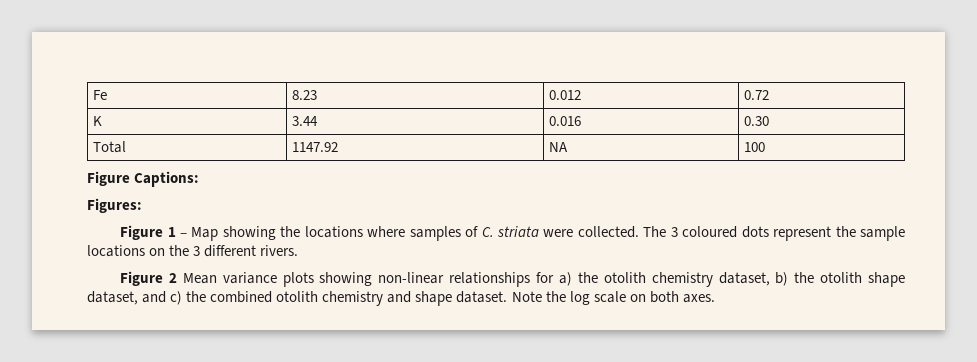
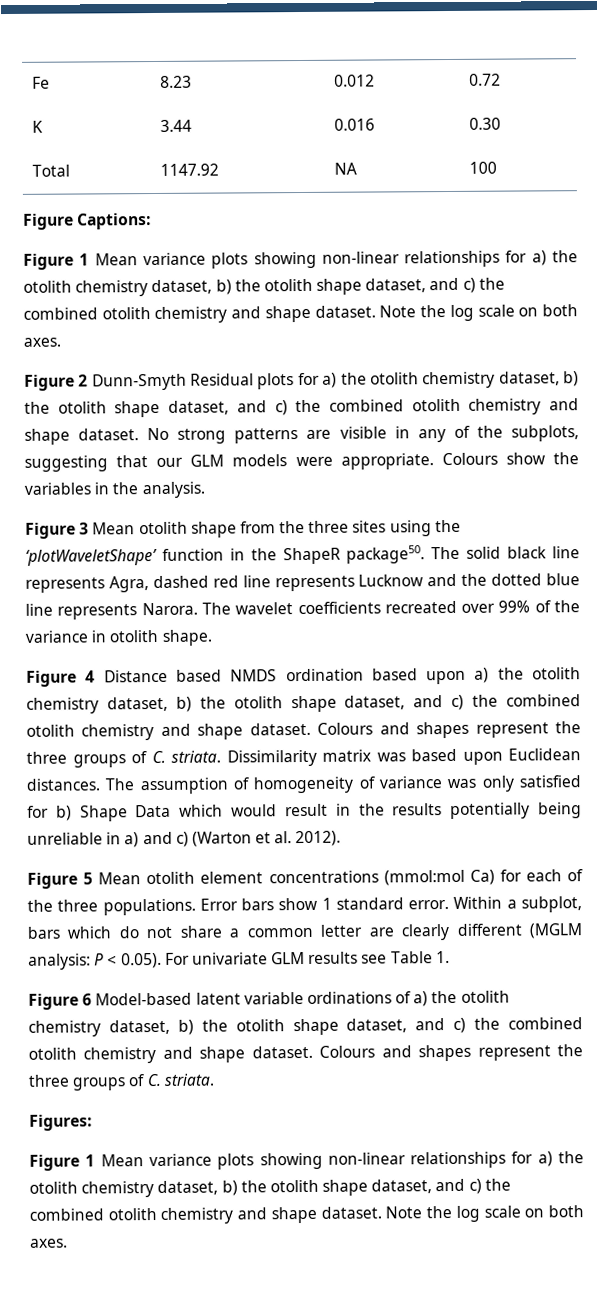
  Figure Captions:
- Figures:
- Figure 1 – Map showing the locations where samples of C. striata were collected. The 3 coloured dots represent the sample locations on the 3 different rivers.
- Figure 2 Mean variance plots showing non-linear relationships for a) the otolith chemistry dataset, b) the otolith shape dataset, and c) the combined otolith chemistry and shape dataset.
+ Figure 1 Mean variance plots showing non-linear relationships for a) the otolith chemistry dataset, b) the otolith shape dataset, and c) the combined otolith chemistry and shape dataset.
+ Figure 2 Dunn-Smyth Residual plots for a) the otolith chemistry dataset, b) the otolith shape dataset, and c) the combined otolith chemistry and shape dataset. No strong patterns are visible in any of the subplots, suggesting that our GLM models were appropriate. Colours show the variables in the analysis.
+ Figure 3 Mean otolith shape from the three sites using the ‘plotWaveletShape’ function in the ShapeR package50. The solid black line represents Agra, dashed red line represents Lucknow and the dotted blue line represents Narora. The wavelet coefficients recreated over 99% of the variance in otolith shape.
+ Figure 4 Distance based NMDS ordination based upon a) the otolith chemistry dataset, b) the otolith shape dataset, and c) the combined otolith chemistry and shape dataset. Colours and shapes represent the three groups of C. striata. Dissimilarity matrix was based upon Euclidean distances. The assumption of homogeneity of variance was only satisfied for b) Shape Data which would result in the results potentially being unreliable in a) and c) (Warton et al. 2012).
+ Figure 5 Mean otolith element concentrations (mmol:mol Ca) for each of the three populations. Error bars show 1 standard error. Within a subplot, bars which do not share a common letter are clearly different (MGLM analysis: P < 0.05). For univariate GLM results see Table 1.
+ Figure 6 Model-based latent variable ordinations of a) the otolith chemistry dataset, b) the otolith shape dataset, and c) the combined otolith chemistry and shape dataset. Colours and shapes represent the three groups of C. striata.
+ Figures:
+ Figure 1 Mean variance plots showing non-linear relationships for a) the otolith chemistry dataset, b) the otolith shape dataset, and c) the combined otolith chemistry and shape dataset. Note the log scale on both axes.

